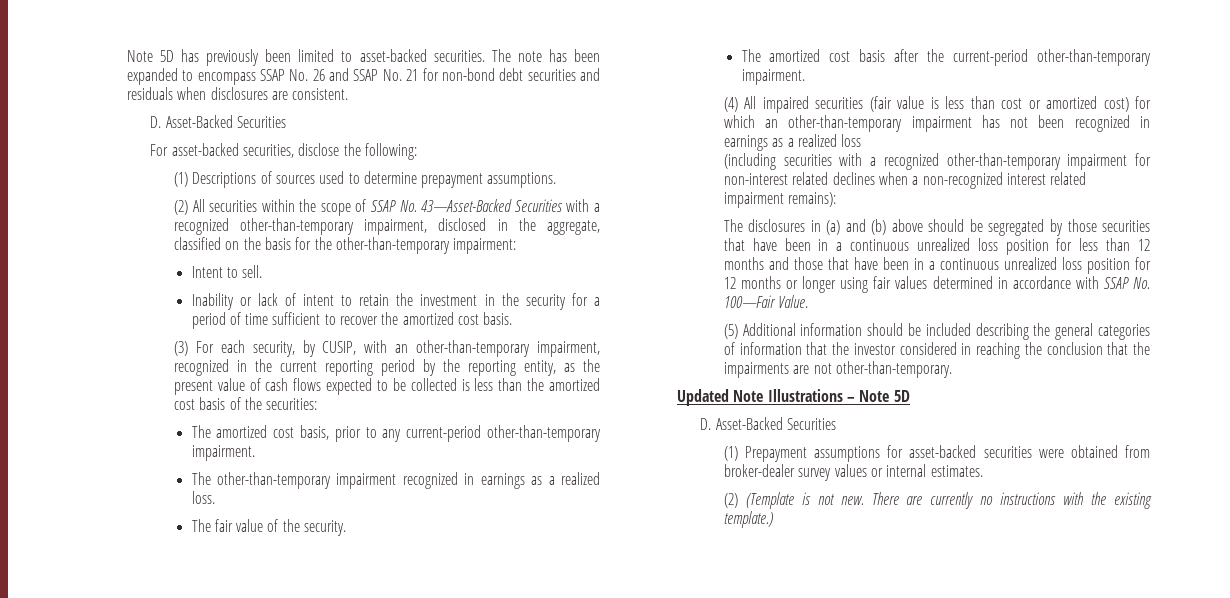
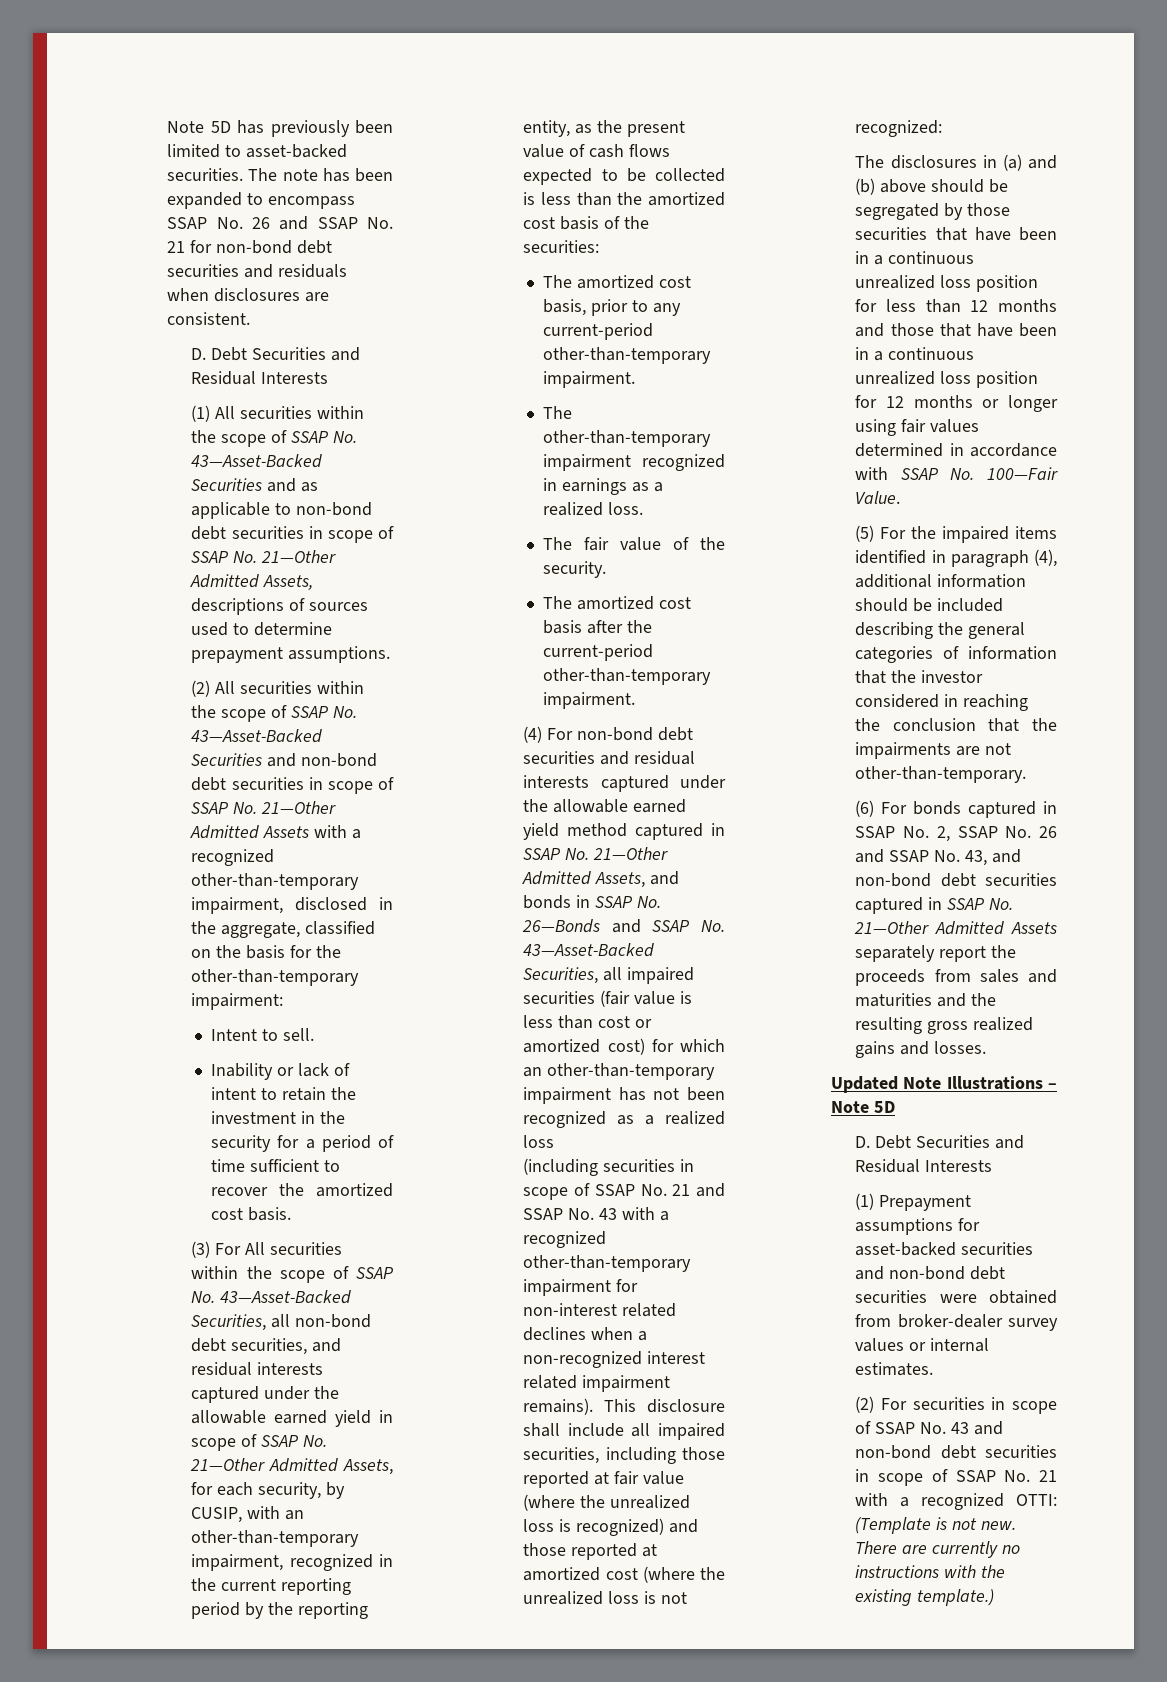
  The note has been expanded to encompass SSAP No. 26 and SSAP No. 21 for non-bond debt securities and residuals when disclosures are consistent.
- D. Asset-Backed Securities
- For asset-backed securities, disclose the following:
- (1) Descriptions of sources used to determine prepayment assumptions.
+ D. Debt Securities and Residual Interests
+ (1) All securities within the scope of SSAP No. 43—Asset-Backed Securities and as applicable to non-bond debt securities in scope of SSAP No. 21—Other Admitted Assets, descriptions of sources used to determine prepayment assumptions.
- (2) All securities within the scope of SSAP No. 43—Asset-Backed Securities with a recognized other-than-temporary impairment, disclosed in the aggregate, classified on the basis for the other-than-temporary impairment:
+ (2) All securities within the scope of SSAP No. 43—Asset-Backed Securities and non-bond debt securities in scope of SSAP No. 21—Other Admitted Assets with a recognized other-than-temporary impairment, disclosed in the aggregate, classified on the basis for the other-than-temporary impairment:
- (3) For each security, by CUSIP, with an other-than-temporary impairment, recognized in the current reporting period by the reporting entity, as the present value of cash flows expected to be collected is less than the amortized cost basis of the securities:
+ (3) For All securities within the scope of SSAP No. 43—Asset-Backed Securities, all non-bond debt securities, and residual interests captured under the allowable earned yield in scope of SSAP No. 21—Other Admitted Assets, for each security, by CUSIP, with an other-than-temporary impairment, recognized in the current reporting period by the reporting entity, as the present value of cash flows expected to be collected is less than the amortized cost basis of the securities:
- (4) All impaired securities (fair value is less than cost or amortized cost) for which an other-than-temporary impairment has not been recognized in earnings as a realized loss
+ (4) For non-bond debt securities and residual interests captured under the allowable earned yield method captured in SSAP No. 21—Other Admitted Assets, and bonds in SSAP No. 26—Bonds and SSAP No. 43—Asset-Backed Securities, all impaired securities (fair value is less than cost or amortized cost) for which an other-than-temporary impairment has not been recognized as a realized loss
- (including securities with a recognized other-than-temporary impairment for non-interest related declines when a non-recognized interest related impairment remains):
+ (including securities in scope of SSAP No. 21 and SSAP No. 43 with a recognized other-than-temporary impairment for non-interest related declines when a non-recognized interest related impairment remains). This disclosure shall include all impaired securities, including those reported at fair value (where the unrealized loss is recognized) and those reported at amortized cost (where the unrealized loss is not recognized:
- (5) Additional information should be included describing the general categories of information that the investor considered in reaching the conclusion that the impairments are not other-than-temporary.
+ (5) For the impaired items identified in paragraph (4), additional information should be included describing the general categories of information that the investor considered in reaching the conclusion that the impairments are not other-than-temporary.
+ (6) For bonds captured in SSAP No. 2, SSAP No. 26 and SSAP No. 43, and non-bond debt securities captured in SSAP No. 21—Other Admitted Assets separately report the proceeds from sales and maturities and the resulting gross realized gains and losses.
  Updated Note Illustrations – Note 5D
- D. Asset-Backed Securities
+ D. Debt Securities and Residual Interests
- (1) Prepayment assumptions for asset-backed securities were obtained from broker-dealer survey values or internal estimates.
+ (1) Prepayment assumptions for asset-backed securities and non-bond debt securities were obtained from broker-dealer survey values or internal estimates.
- (2) (Template is not new.
+ (2) For securities in scope of SSAP No. 43 and non-bond debt securities in scope of SSAP No. 21 with a recognized OTTI: (Template is not new.

